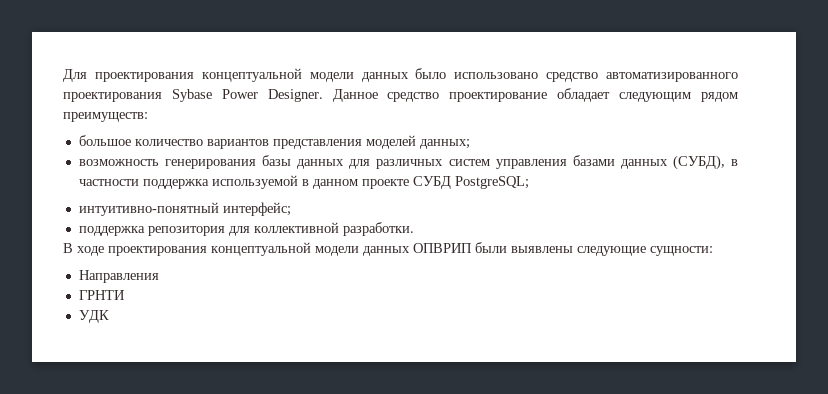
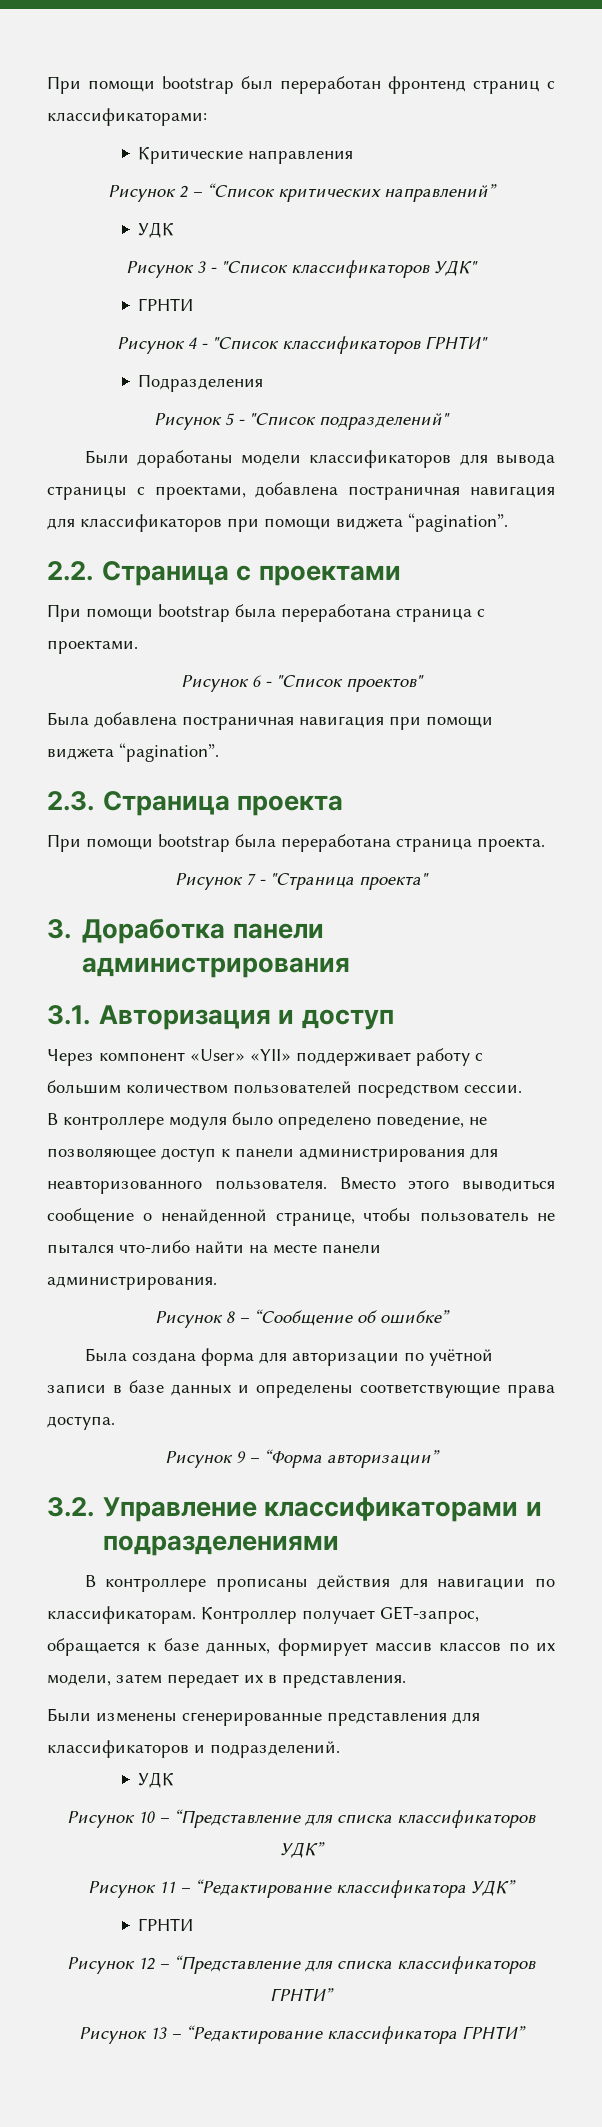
- Для проектирования концептуальной модели данных было использовано средство автоматизированного проектирования Sybase Power Designer. Данное средство проектирование обладает следующим рядом преимуществ:
- большое количество вариантов представления моделей данных;
- возможность генерирования базы данных для различных систем управления базами данных (СУБД), в частности поддержка используемой в данном проекте СУБД PostgreSQL;
- интуитивно-понятный интерфейс;
- поддержка репозитория для коллективной разработки.
- В ходе проектирования концептуальной модели данных ОПВРИП были выявлены следующие сущности:
- Направления
+ При помощи bootstrap был переработан фронтенд страниц с классификаторами:
+ Критические направления
+ Рисунок 2 – “Список критических направлений”
+ УДК
+ Рисунок 3 - "Список классификаторов УДК"
  ГРНТИ
+ Рисунок 4 - "Список классификаторов ГРНТИ"
+ Подразделения
+ Рисунок 5 - "Список подразделений"
+ Были доработаны модели классификаторов для вывода страницы с проектами, добавлена постраничная навигация для классификаторов при помощи виджета “pagination”.
+ 2.2. Страница с проектами
+ При помощи bootstrap была переработана страница с проектами.
+ Рисунок 6 - "Список проектов"
+ Была добавлена постраничная навигация при помощи виджета “pagination”.
+ 2.3. Страница проекта
+ При помощи bootstrap была переработана страница проекта.
+ Рисунок 7 - "Страница проекта"
+ 3. Доработка панели администрирования
+ 3.1. Авторизация и доступ
+ Через компонент «User» «YII» поддерживает работу с большим количеством пользователей посредством сессии.
+ В контроллере модуля было определено поведение, не позволяющее доступ к панели администрирования для неавторизованного пользователя. Вместо этого выводиться сообщение о ненайденной странице, чтобы пользователь не пытался что-либо найти на месте панели администрирования.
+ Рисунок 8 – “Сообщение об ошибке”
+ Была создана форма для авторизации по учётной записи в базе данных и определены соответствующие права доступа.
+ Рисунок 9 – “Форма авторизации”
+ 3.2. Управление классификаторами и подразделениями
+ В контроллере прописаны действия для навигации по классификаторам. Контроллер получает GET-запрос, обращается к базе данных, формирует массив классов по их модели, затем передает их в представления.
+ Были изменены сгенерированные представления для классификаторов и подразделений.
  УДК
+ Рисунок 10 – “Представление для списка классификаторов УДК”
+ Рисунок 11 – “Редактирование классификатора УДК”
+ ГРНТИ
+ Рисунок 12 – “Представление для списка классификаторов ГРНТИ”
+ Рисунок 13 – “Редактирование классификатора ГРНТИ”

